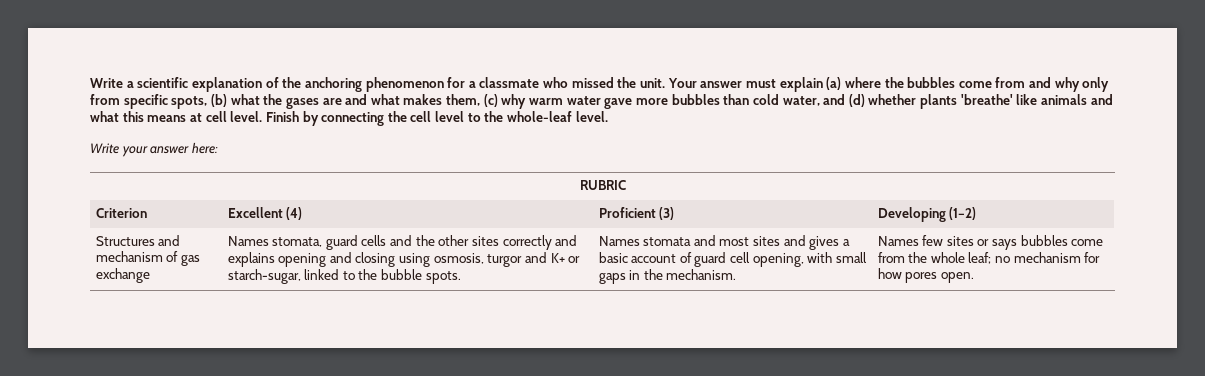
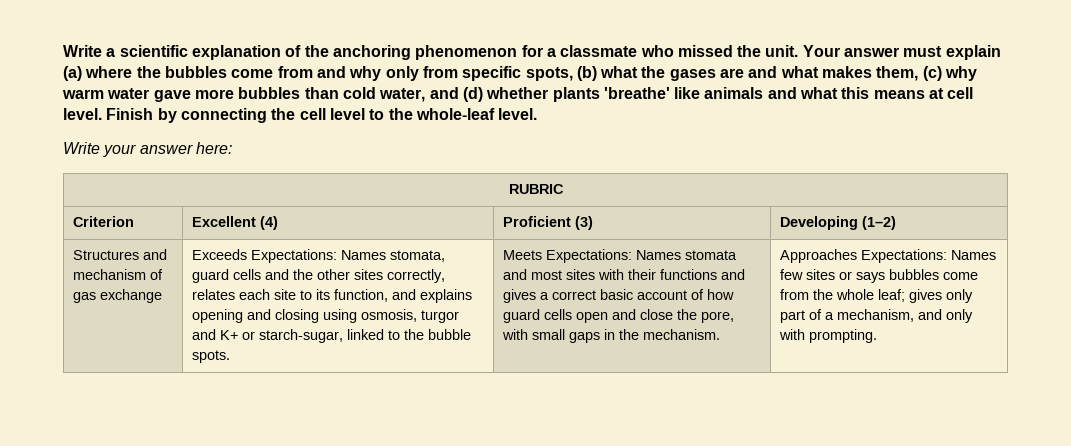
- Names stomata, guard cells and the other sites correctly and explains opening and closing using osmosis, turgor and K+ or starch-sugar, linked to the bubble spots.
+ Exceeds Expectations: Names stomata, guard cells and the other sites correctly, relates each site to its function, and explains opening and closing using osmosis, turgor and K+ or starch-sugar, linked to the bubble spots.
- Names stomata and most sites and gives a basic account of guard cell opening, with small gaps in the mechanism.
+ Meets Expectations: Names stomata and most sites with their functions and gives a correct basic account of how guard cells open and close the pore, with small gaps in the mechanism.
- Names few sites or says bubbles come from the whole leaf; no mechanism for how pores open.
+ Approaches Expectations: Names few sites or says bubbles come from the whole leaf; gives only part of a mechanism, and only with prompting.

